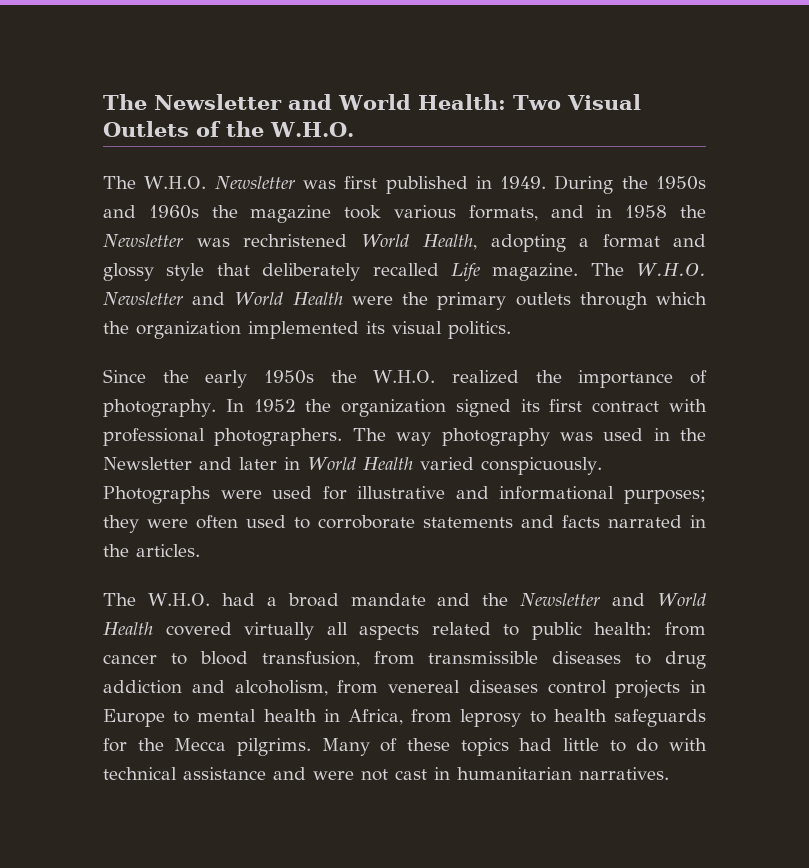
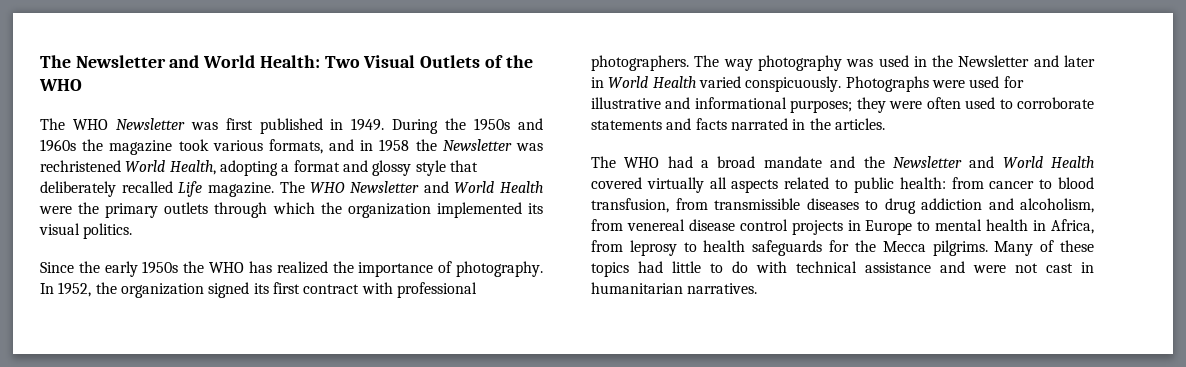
- The Newsletter and World Health: Two Visual Outlets of the W.H.O.
- The W.H.O. Newsletter was first published in 1949.
+ The Newsletter and World Health: Two Visual Outlets of the WHO
+ The WHO Newsletter was first published in 1949.
- The W.H.O. Newsletter and World Health were the primary outlets through which the organization implemented its visual politics.
+ The WHO Newsletter and World Health were the primary outlets through which the organization implemented its visual politics.
- Since the early 1950s the W.H.O. realized the importance of photography.
+ Since the early 1950s the WHO has realized the importance of photography.
- In 1952 the organization signed its first contract with professional photographers.
+ In 1952, the organization signed its first contract with professional photographers.
- The W.H.O. had a broad mandate and the Newsletter and World Health covered virtually all aspects related to public health: from cancer to blood transfusion, from transmissible diseases to drug addiction and alcoholism, from venereal diseases control projects in Europe to mental health in Africa, from leprosy to health safeguards for the Mecca pilgrims.
+ The WHO had a broad mandate and the Newsletter and World Health covered virtually all aspects related to public health: from cancer to blood transfusion, from transmissible diseases to drug addiction and alcoholism, from venereal disease control projects in Europe to mental health in Africa, from leprosy to health safeguards for the Mecca pilgrims.

